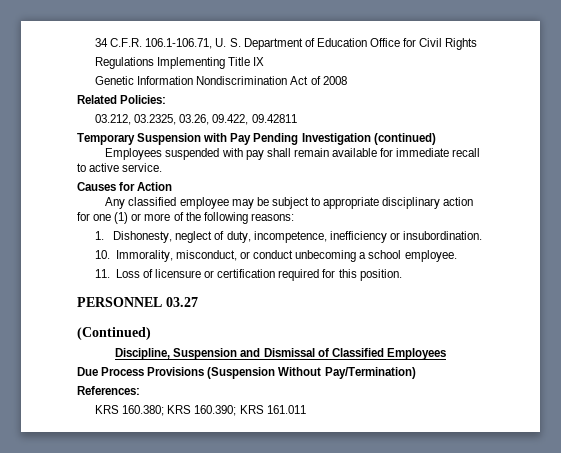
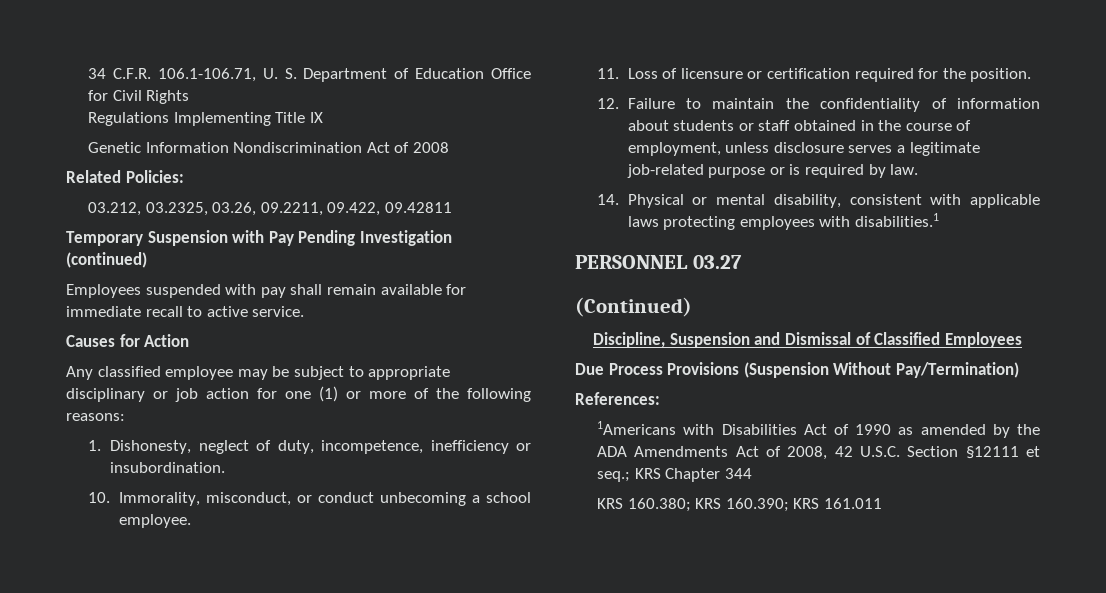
- 03.212, 03.2325, 03.26, 09.422, 09.42811
+ 03.212, 03.2325, 03.26, 09.2211, 09.422, 09.42811
- Any classified employee may be subject to appropriate disciplinary action for one (1) or more of the following reasons:
+ Any classified employee may be subject to appropriate disciplinary or job action for one (1) or more of the following reasons:
- 11. Loss of licensure or certification required for this position.
+ 11. Loss of licensure or certification required for the position.
+ 12. Failure to maintain the confidentiality of information about students or staff obtained in the course of employment, unless disclosure serves a legitimate job-related purpose or is required by law.
+ 14. Physical or mental disability, consistent with applicable laws protecting employees with disabilities.1
+ 1Americans with Disabilities Act of 1990 as amended by the ADA Amendments Act of 2008, 42 U.S.C. Section §12111 et seq.; KRS Chapter 344

